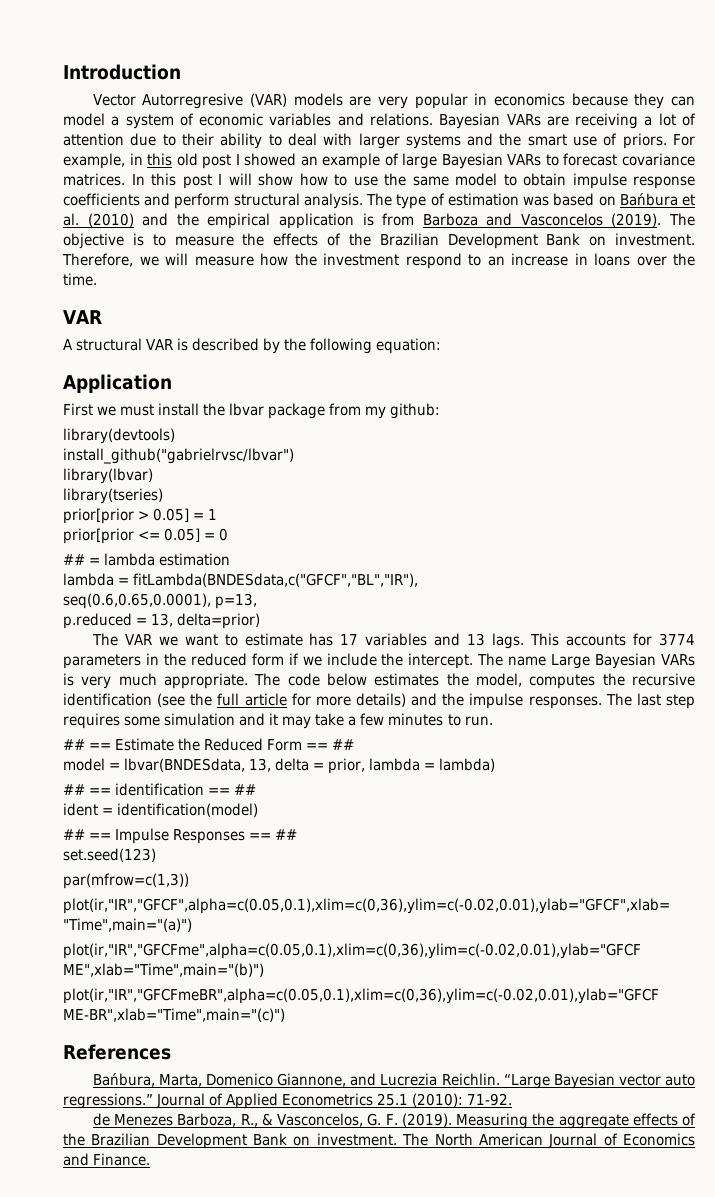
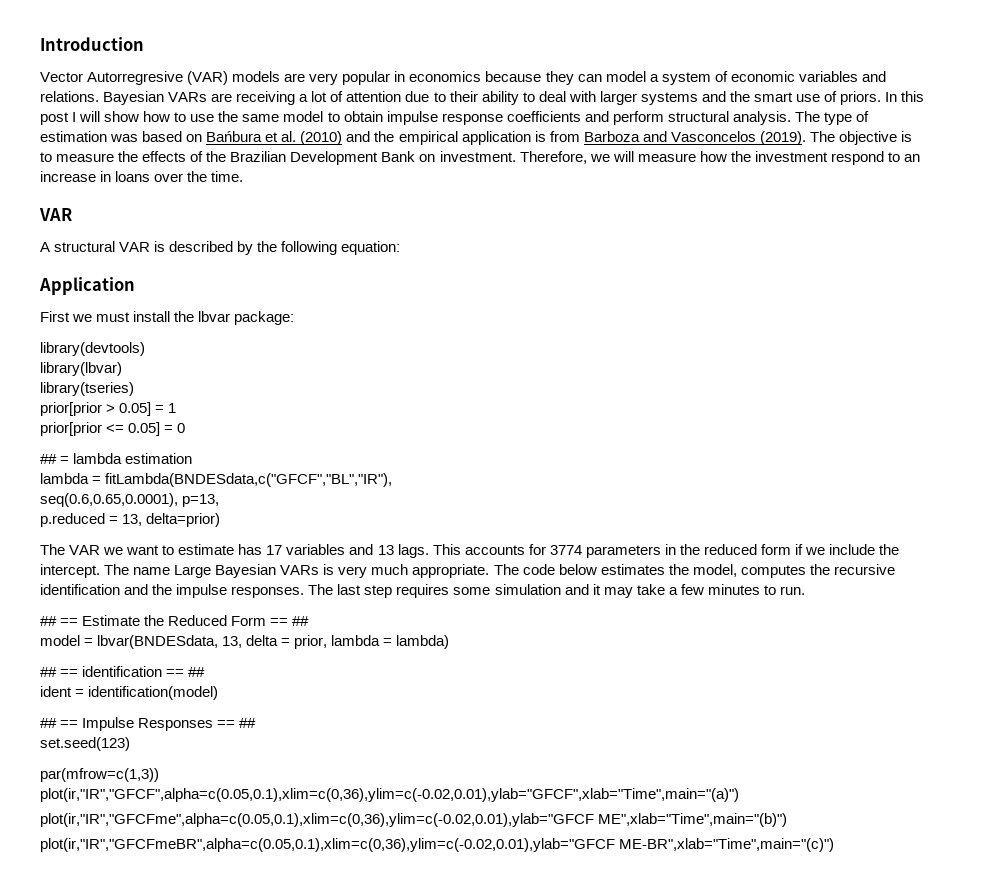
- For example, in this old post I showed an example of large Bayesian VARs to forecast covariance matrices.
- First we must install the lbvar package from my github:
+ First we must install the lbvar package:
- install_github("gabrielrvsc/lbvar")
- The code below estimates the model, computes the recursive identification (see the full article for more details) and the impulse responses.
+ The code below estimates the model, computes the recursive identification and the impulse responses.
- References
- Bańbura, Marta, Domenico Giannone, and Lucrezia Reichlin. “Large Bayesian vector auto regressions.” Journal of Applied Econometrics 25.1 (2010): 71-92.
- de Menezes Barboza, R., & Vasconcelos, G. F. (2019). Measuring the aggregate effects of the Brazilian Development Bank on investment. The North American Journal of Economics and Finance.

